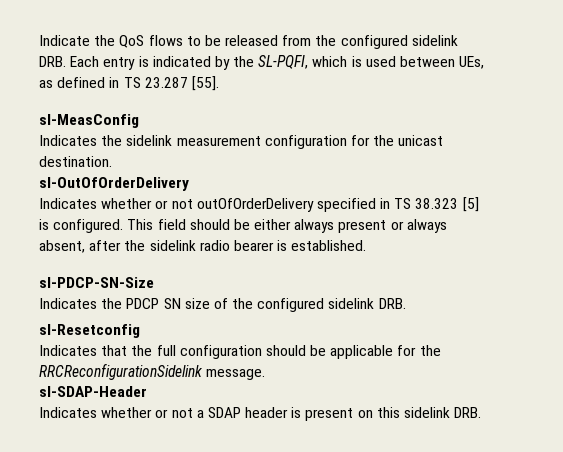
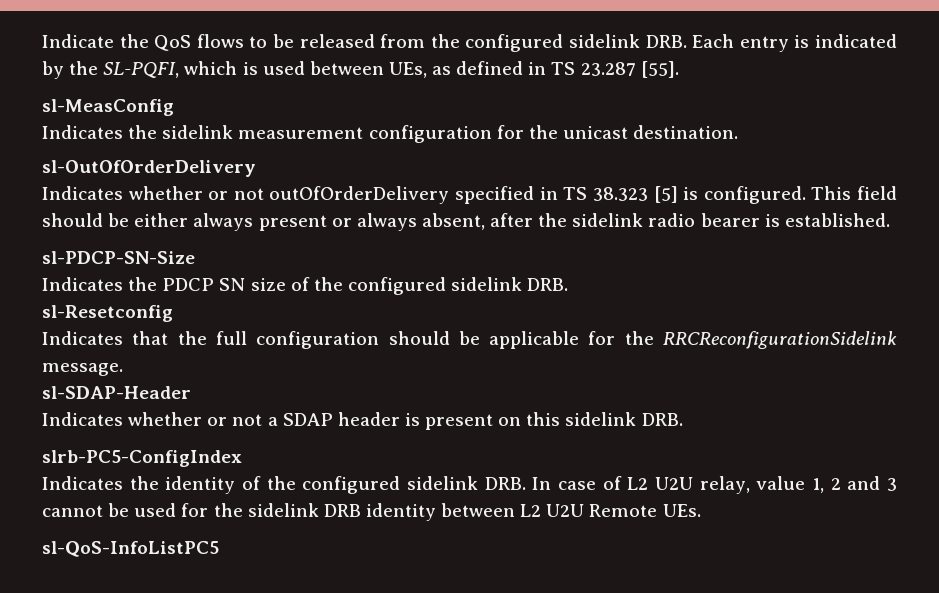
+ slrb-PC5-ConfigIndex
+ Indicates the identity of the configured sidelink DRB. In case of L2 U2U relay, value 1, 2 and 3 cannot be used for the sidelink DRB identity between L2 U2U Remote UEs.
+ sl-QoS-InfoListPC5

